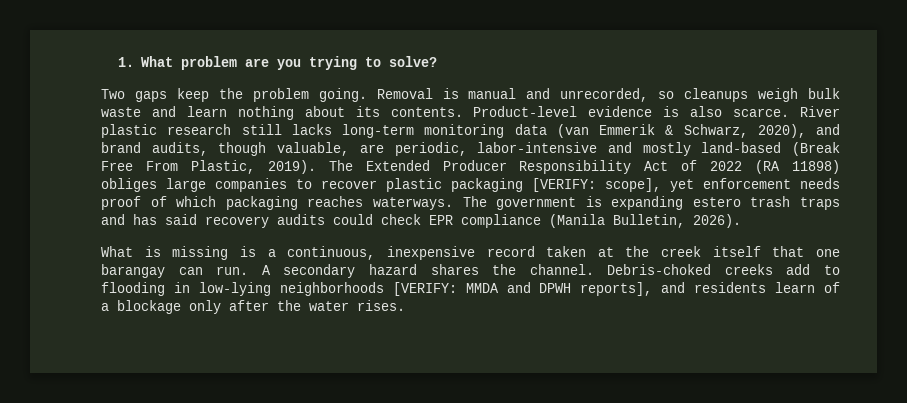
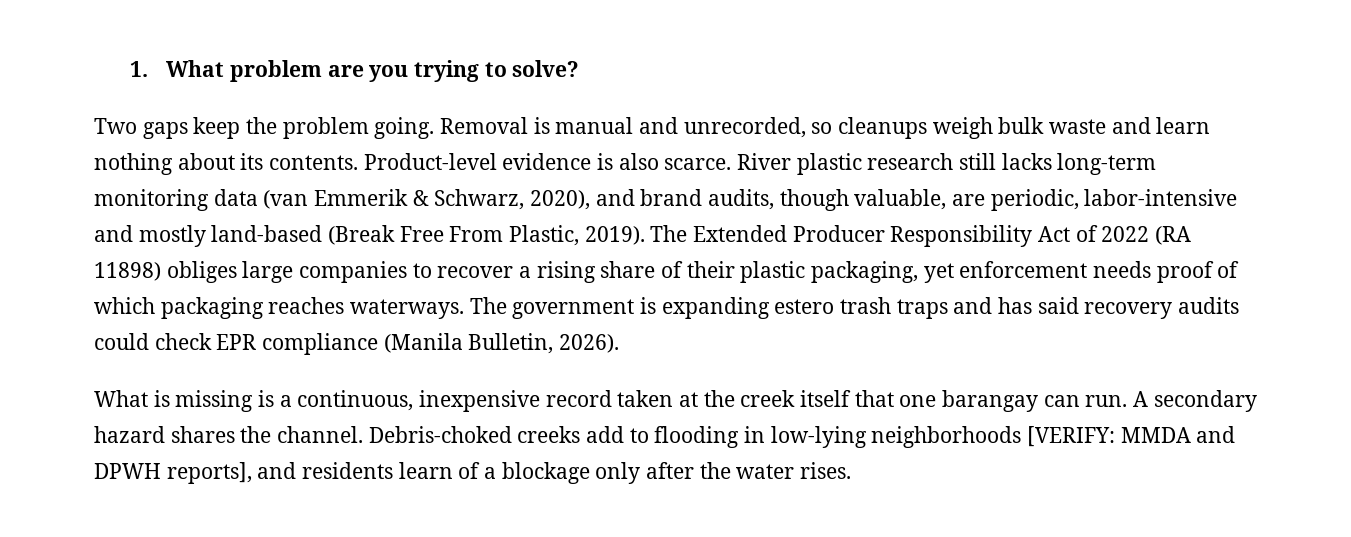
- The Extended Producer Responsibility Act of 2022 (RA 11898) obliges large companies to recover plastic packaging [VERIFY: scope], yet enforcement needs proof of which packaging reaches waterways.
+ The Extended Producer Responsibility Act of 2022 (RA 11898) obliges large companies to recover a rising share of their plastic packaging, yet enforcement needs proof of which packaging reaches waterways.

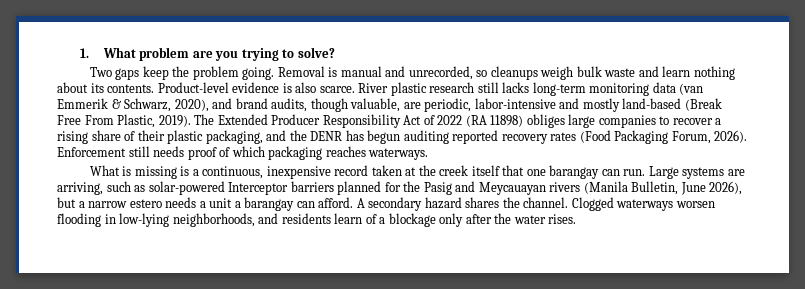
- The Extended Producer Responsibility Act of 2022 (RA 11898) obliges large companies to recover a rising share of their plastic packaging, yet enforcement needs proof of which packaging reaches waterways. The government is expanding estero trash traps and has said recovery audits could check EPR compliance (Manila Bulletin, 2026).
+ The Extended Producer Responsibility Act of 2022 (RA 11898) obliges large companies to recover a rising share of their plastic packaging, and the DENR has begun auditing reported recovery rates (Food Packaging Forum, 2026). Enforcement still needs proof of which packaging reaches waterways.
+ Large systems are arriving, such as solar-powered Interceptor barriers planned for the Pasig and Meycauayan rivers (Manila Bulletin, June 2026), but a narrow estero needs a unit a barangay can afford.
- Debris-choked creeks add to flooding in low-lying neighborhoods [VERIFY: MMDA and DPWH reports], and residents learn of a blockage only after the water rises.
+ Clogged waterways worsen flooding in low-lying neighborhoods, and residents learn of a blockage only after the water rises.

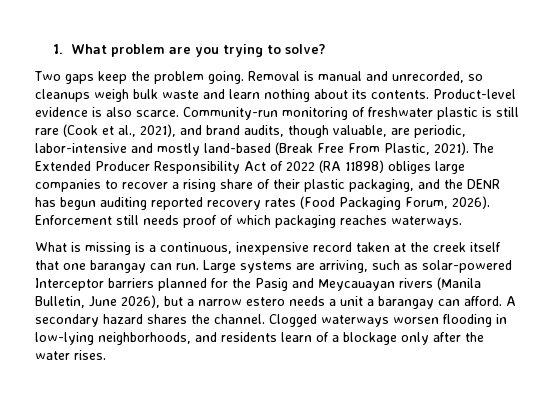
- River plastic research still lacks long-term monitoring data (van Emmerik & Schwarz, 2020), and brand audits, though valuable, are periodic, labor-intensive and mostly land-based (Break Free From Plastic, 2019).
+ Community-run monitoring of freshwater plastic is still rare (Cook et al., 2021), and brand audits, though valuable, are periodic, labor-intensive and mostly land-based (Break Free From Plastic, 2021).

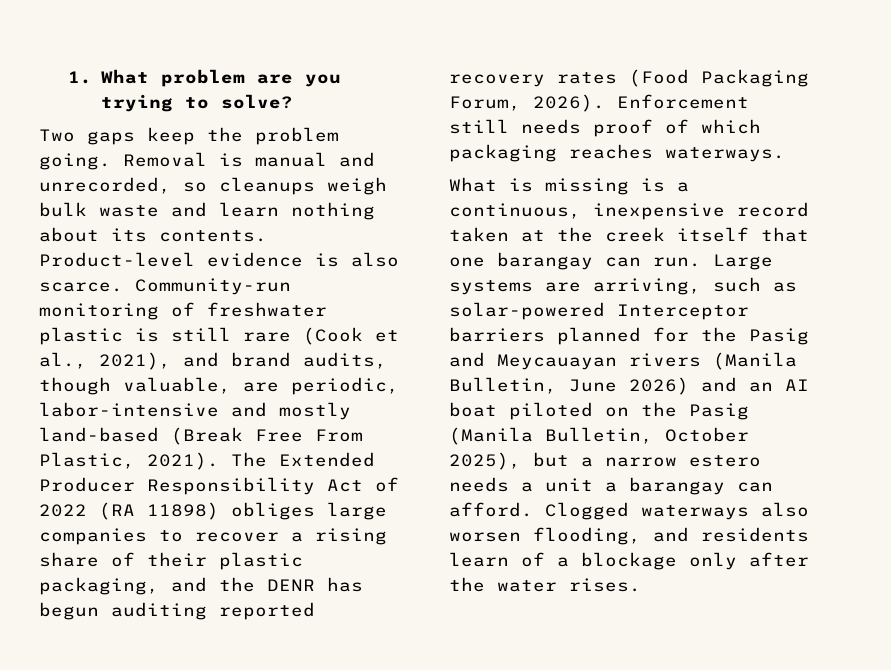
- Large systems are arriving, such as solar-powered Interceptor barriers planned for the Pasig and Meycauayan rivers (Manila Bulletin, June 2026), but a narrow estero needs a unit a barangay can afford.
+ Large systems are arriving, such as solar-powered Interceptor barriers planned for the Pasig and Meycauayan rivers (Manila Bulletin, June 2026) and an AI boat piloted on the Pasig (Manila Bulletin, October 2025), but a narrow estero needs a unit a barangay can afford.
- A secondary hazard shares the channel. Clogged waterways worsen flooding in low-lying neighborhoods, and residents learn of a blockage only after the water rises.
+ Clogged waterways also worsen flooding, and residents learn of a blockage only after the water rises.

